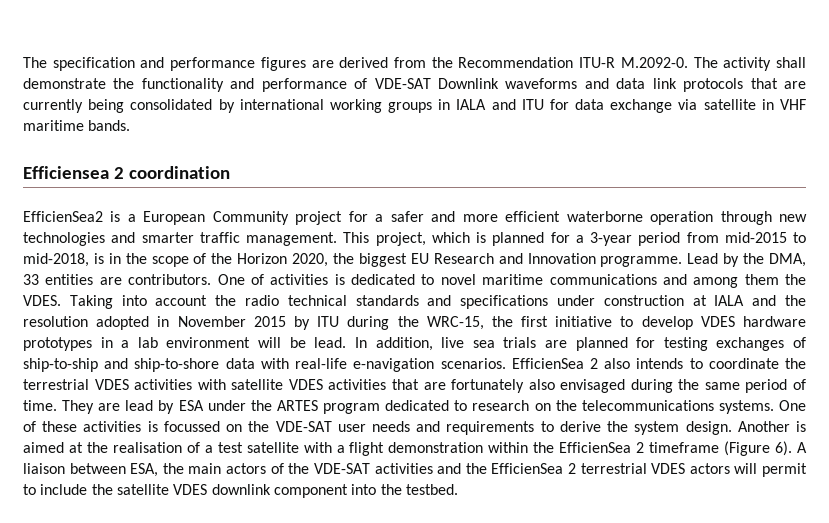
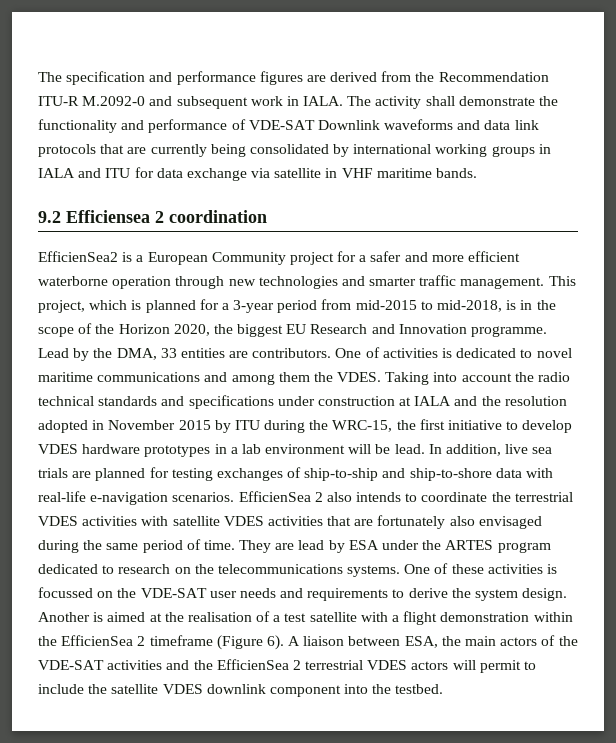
- The specification and performance figures are derived from the Recommendation ITU-R M.2092-0. The activity shall demonstrate the functionality and performance of VDE-SAT Downlink waveforms and data link protocols that are currently being consolidated by international working groups in IALA and ITU for data exchange via satellite in VHF maritime bands.
+ The specification and performance figures are derived from the Recommendation ITU-R M.2092-0 and subsequent work in IALA. The activity shall demonstrate the functionality and performance of VDE-SAT Downlink waveforms and data link protocols that are currently being consolidated by international working groups in IALA and ITU for data exchange via satellite in VHF maritime bands.
- Efficiensea 2 coordination
+ 9.2 Efficiensea 2 coordination

